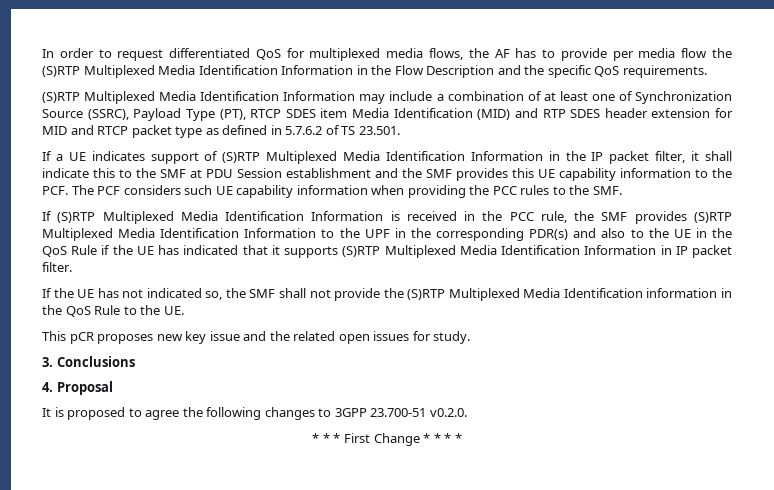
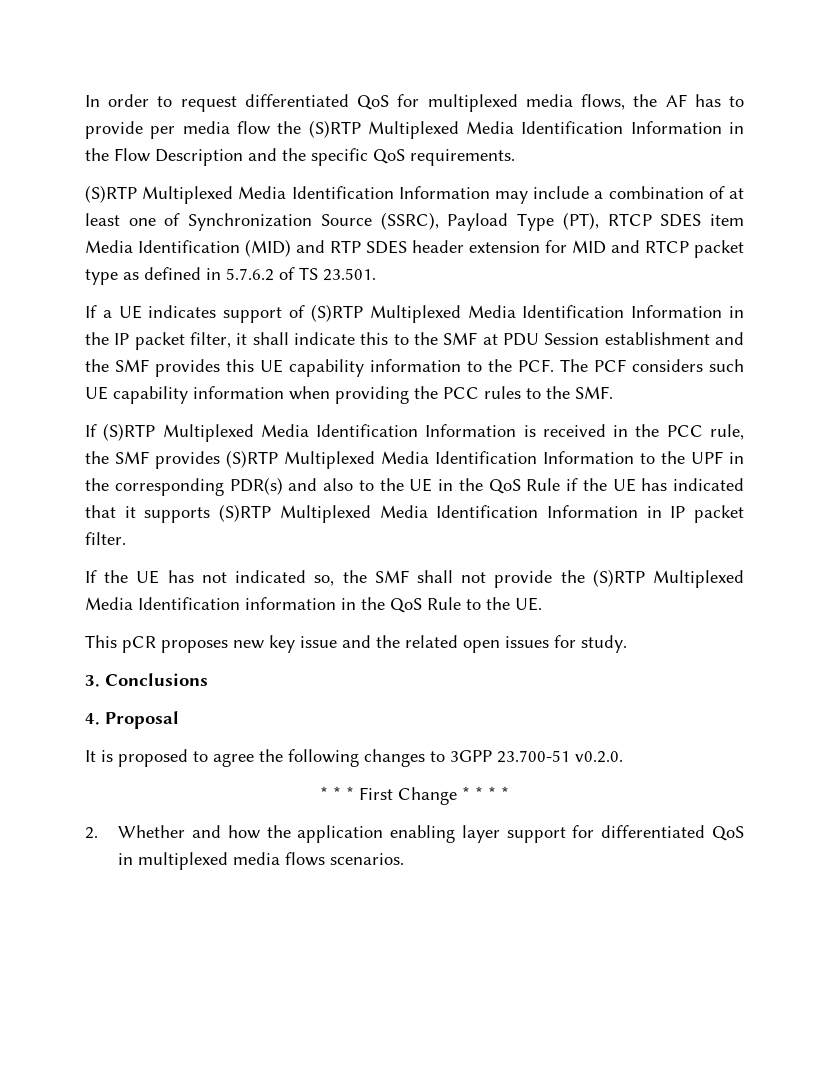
+ 2. Whether and how the application enabling layer support for differentiated QoS in multiplexed media flows scenarios.

